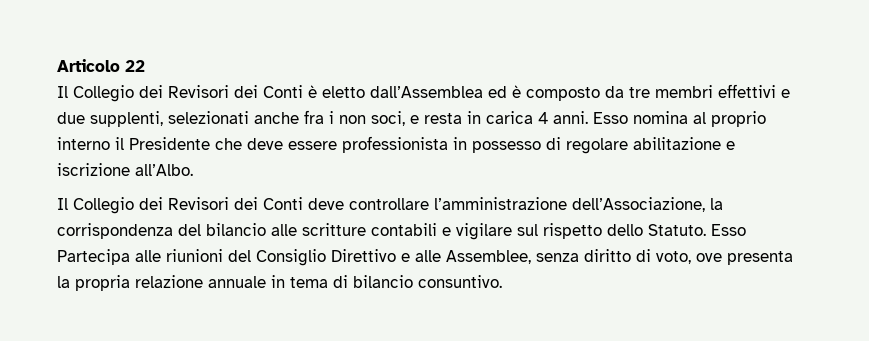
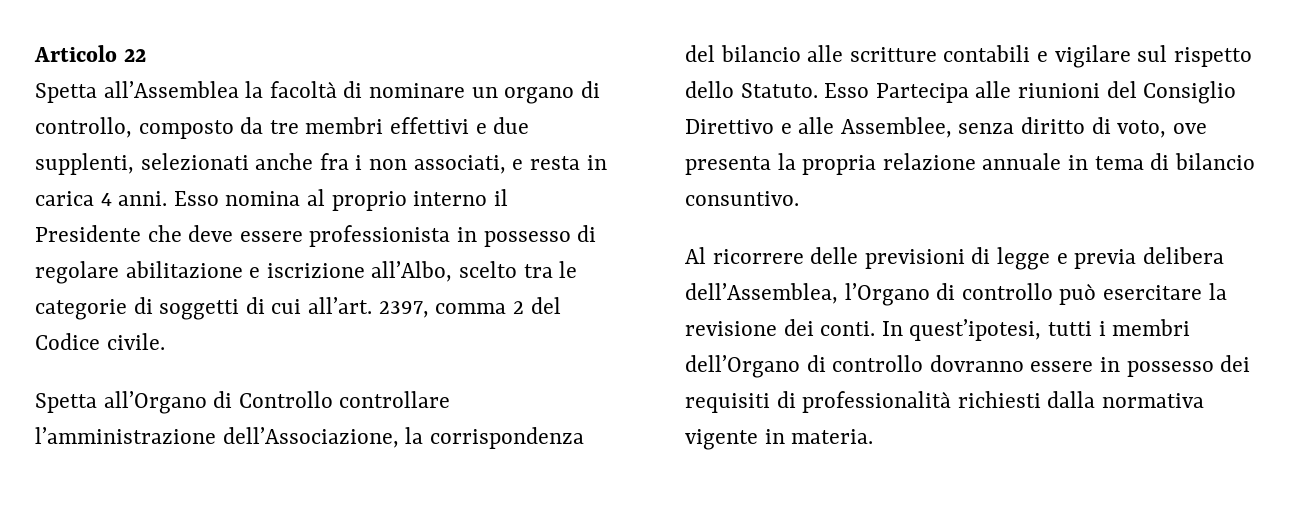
- Il Collegio dei Revisori dei Conti è eletto dall’Assemblea ed è composto da tre membri effettivi e due supplenti, selezionati anche fra i non soci, e resta in carica 4 anni.
+ Spetta all’Assemblea la facoltà di nominare un organo di controllo, composto da tre membri effettivi e due supplenti, selezionati anche fra i non associati, e resta in carica 4 anni.
- Esso nomina al proprio interno il Presidente che deve essere professionista in possesso di regolare abilitazione e iscrizione all’Albo.
- Il Collegio dei Revisori dei Conti deve controllare l’amministrazione dell’Associazione, la corrispondenza del bilancio alle scritture contabili e vigilare sul rispetto dello Statuto.
+ Esso nomina al proprio interno il Presidente che deve essere professionista in possesso di regolare abilitazione e iscrizione all’Albo, scelto tra le categorie di soggetti di cui all’art. 2397, comma 2 del Codice civile.
+ Spetta all’Organo di Controllo controllare l’amministrazione dell’Associazione, la corrispondenza del bilancio alle scritture contabili e vigilare sul rispetto dello Statuto.
+ Al ricorrere delle previsioni di legge e previa delibera dell’Assemblea, l’Organo di controllo può esercitare la revisione dei conti. In quest’ipotesi, tutti i membri dell’Organo di controllo dovranno essere in possesso dei requisiti di professionalità richiesti dalla normativa vigente in materia.

